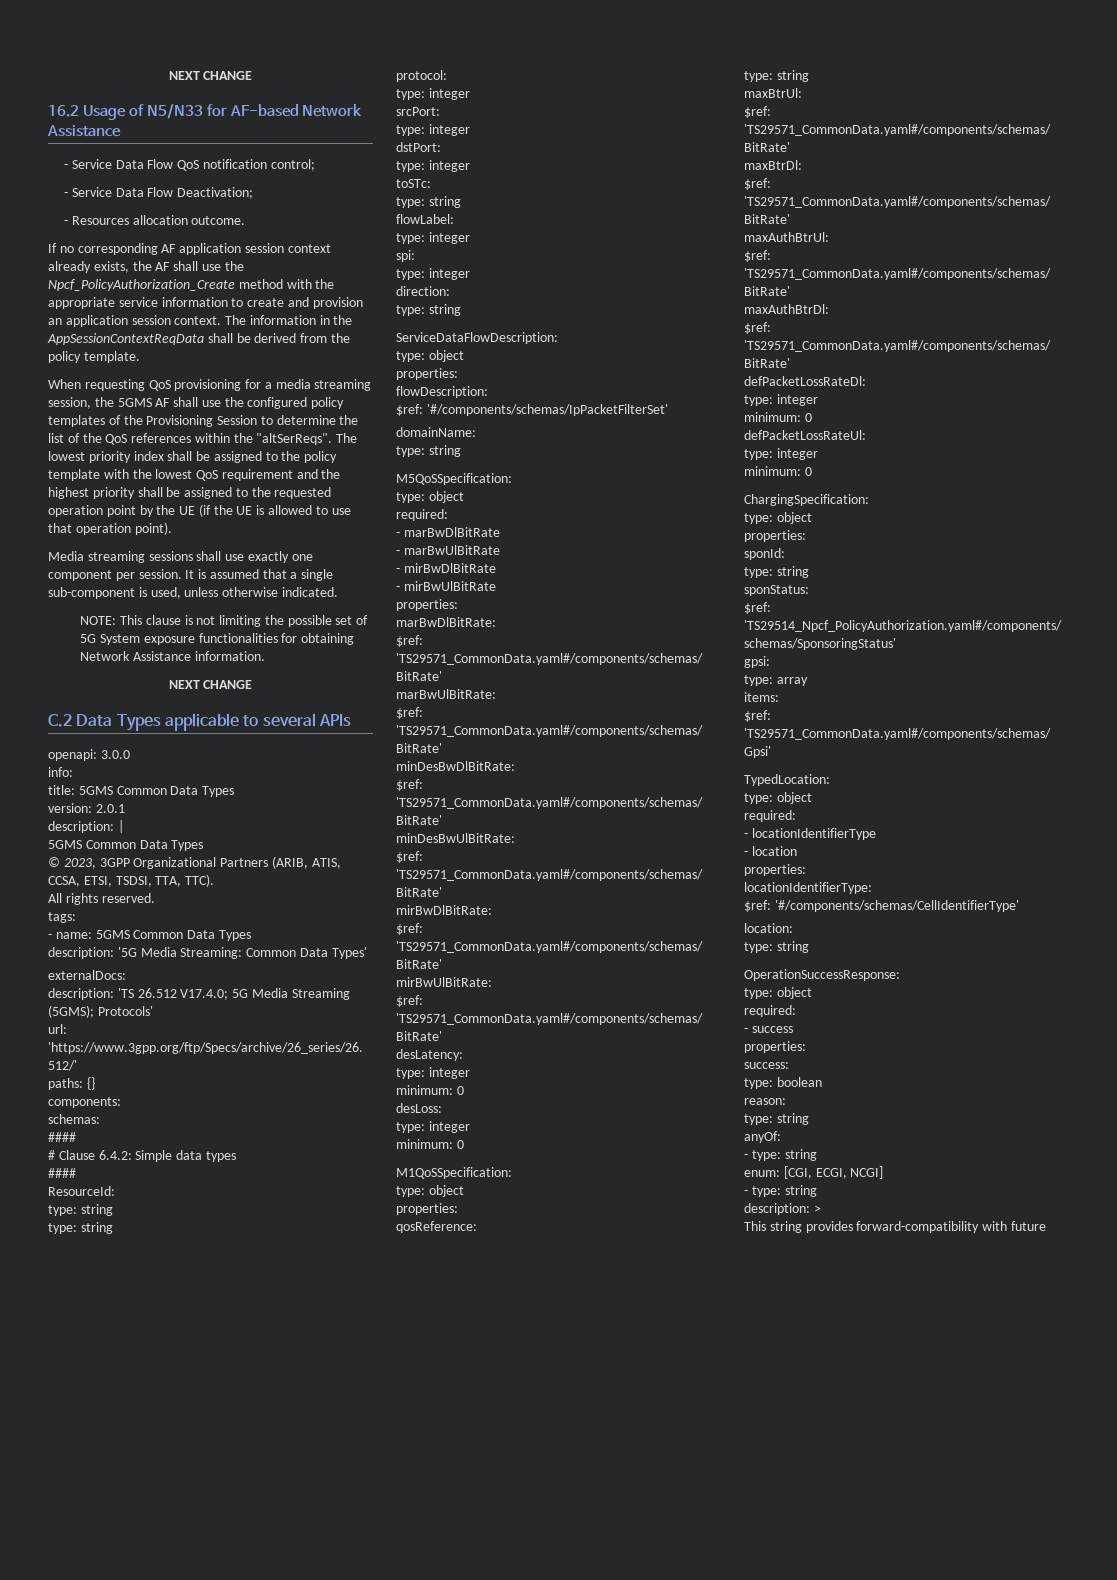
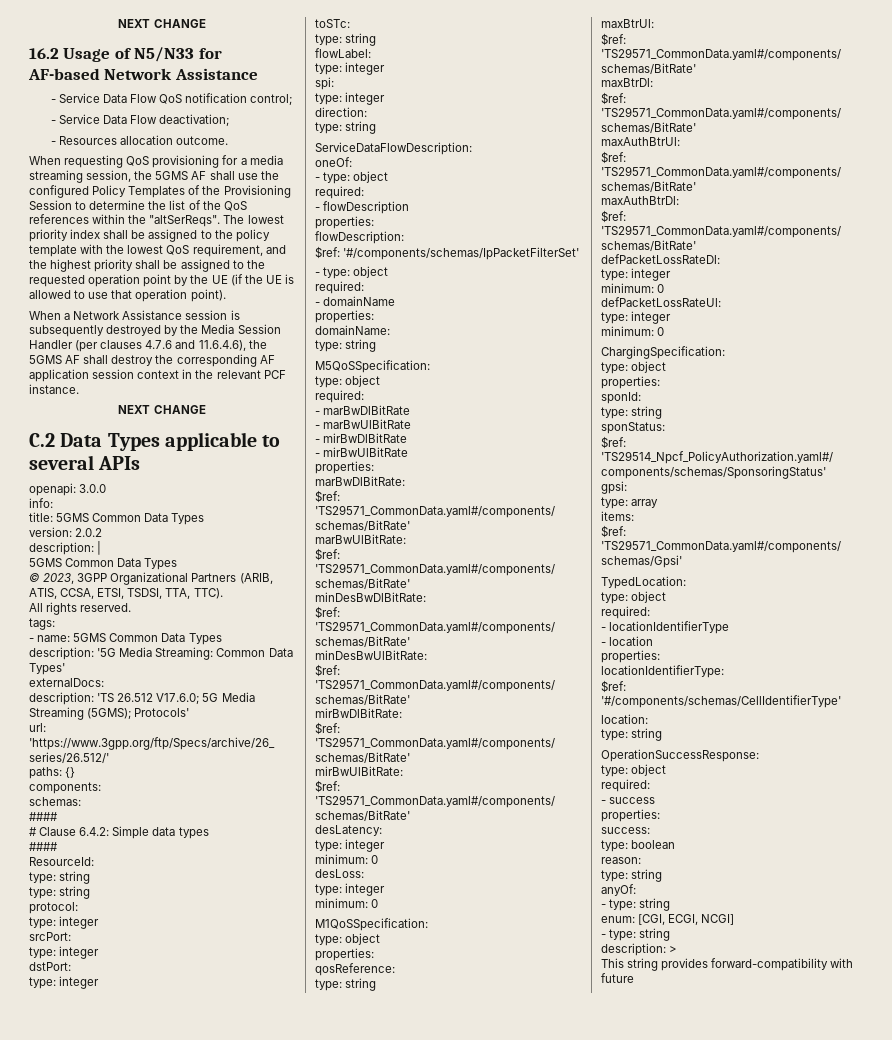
- - Service Data Flow Deactivation;
+ - Service Data Flow deactivation;
- If no corresponding AF application session context already exists, the AF shall use the Npcf_PolicyAuthorization_Create method with the appropriate service information to create and provision an application session context. The information in the AppSessionContextReqData shall be derived from the policy template.
- When requesting QoS provisioning for a media streaming session, the 5GMS AF shall use the configured policy templates of the Provisioning Session to determine the list of the QoS references within the "altSerReqs".
+ When requesting QoS provisioning for a media streaming session, the 5GMS AF shall use the configured Policy Templates of the Provisioning Session to determine the list of the QoS references within the "altSerReqs".
- The lowest priority index shall be assigned to the policy template with the lowest QoS requirement and the highest priority shall be assigned to the requested operation point by the UE (if the UE is allowed to use that operation point).
+ The lowest priority index shall be assigned to the policy template with the lowest QoS requirement, and the highest priority shall be assigned to the requested operation point by the UE (if the UE is allowed to use that operation point).
- Media streaming sessions shall use exactly one component per session. It is assumed that a single sub-component is used, unless otherwise indicated.
- NOTE: This clause is not limiting the possible set of 5G System exposure functionalities for obtaining Network Assistance information.
+ When a Network Assistance session is subsequently destroyed by the Media Session Handler (per clauses 4.7.6 and 11.6.4.6), the 5GMS AF shall destroy the corresponding AF application session context in the relevant PCF instance.
- version: 2.0.1
+ version: 2.0.2
- description: 'TS 26.512 V17.4.0; 5G Media Streaming (5GMS); Protocols'
+ description: 'TS 26.512 V17.6.0; 5G Media Streaming (5GMS); Protocols'
  ServiceDataFlowDescription:
- type: object
+ oneOf:
+ - type: object
+ required:
+ - flowDescription
  $ref: '#/components/schemas/IpPacketFilterSet'
+ - type: object
+ required:
+ - domainName
+ properties:

